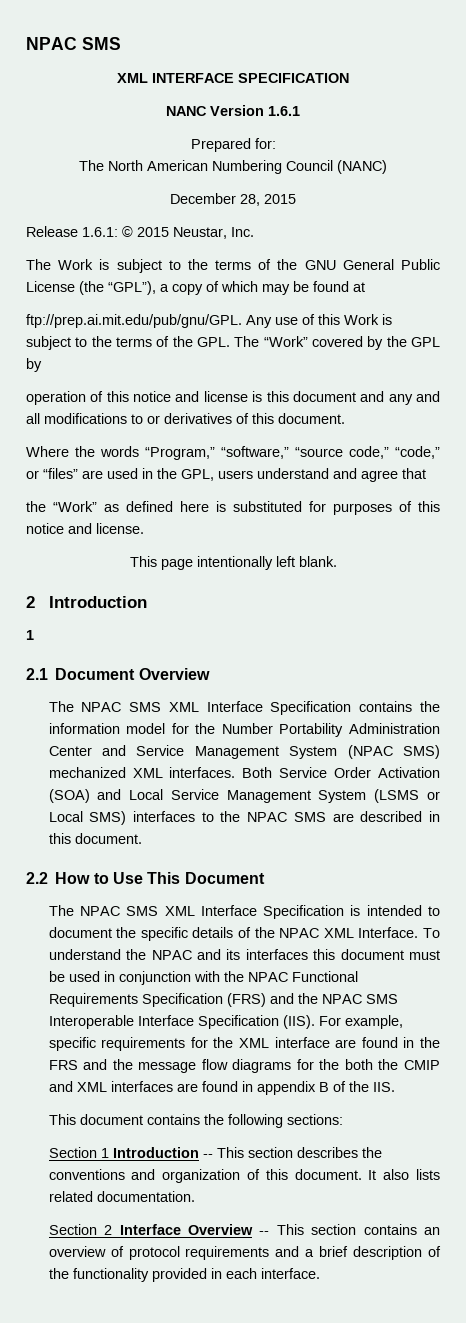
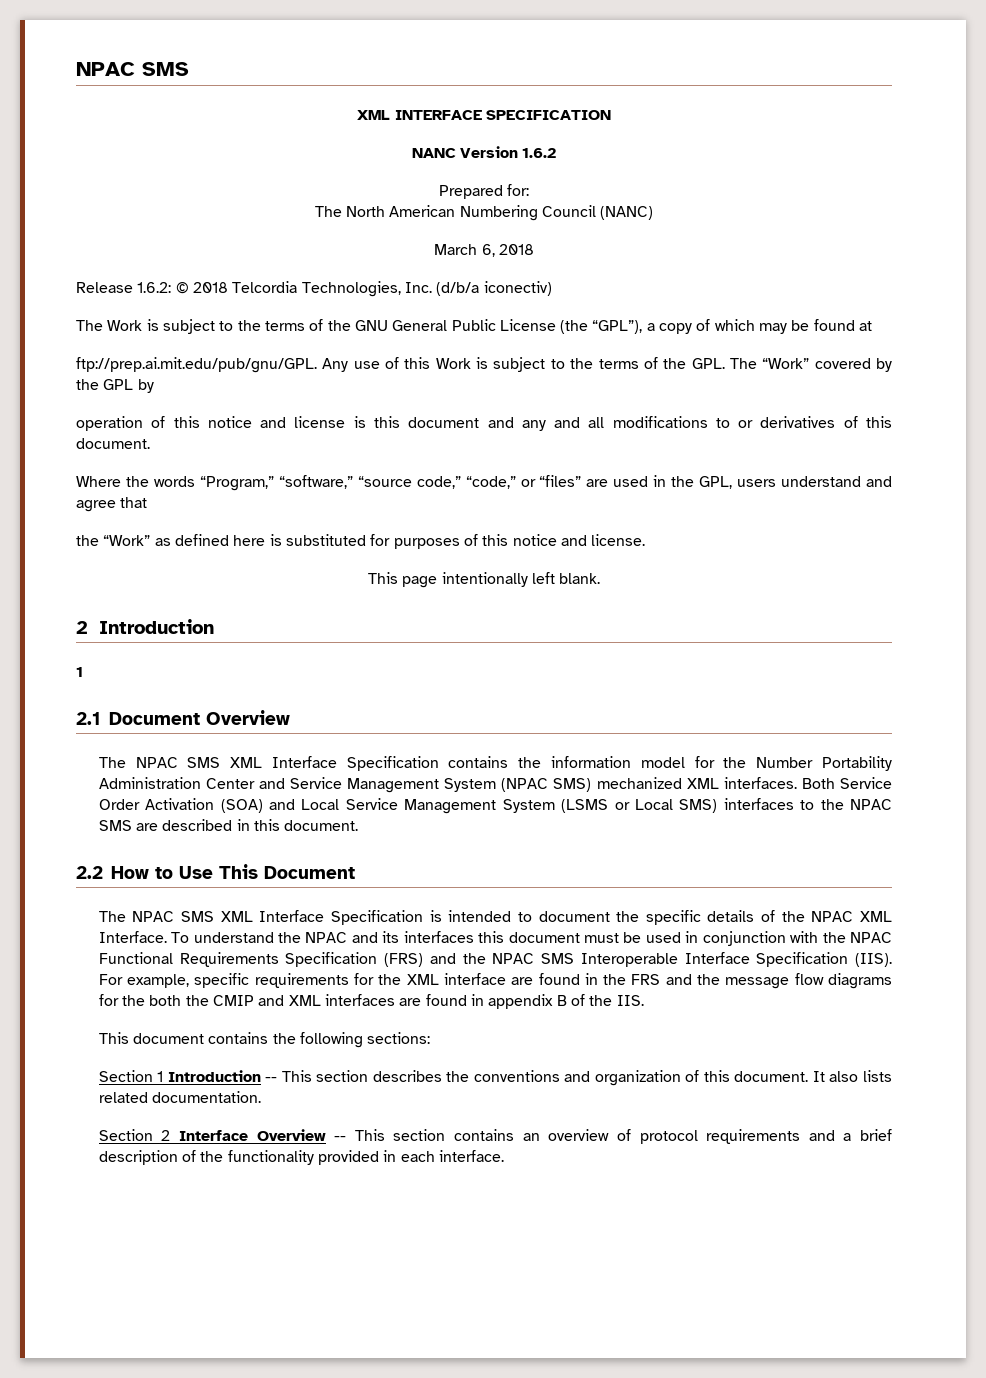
- NANC Version 1.6.1
+ NANC Version 1.6.2
- December 28, 2015
- Release 1.6.1: © 2015 Neustar, Inc.
+ March 6, 2018
+ Release 1.6.2: © 2018 Telcordia Technologies, Inc. (d/b/a iconectiv)

